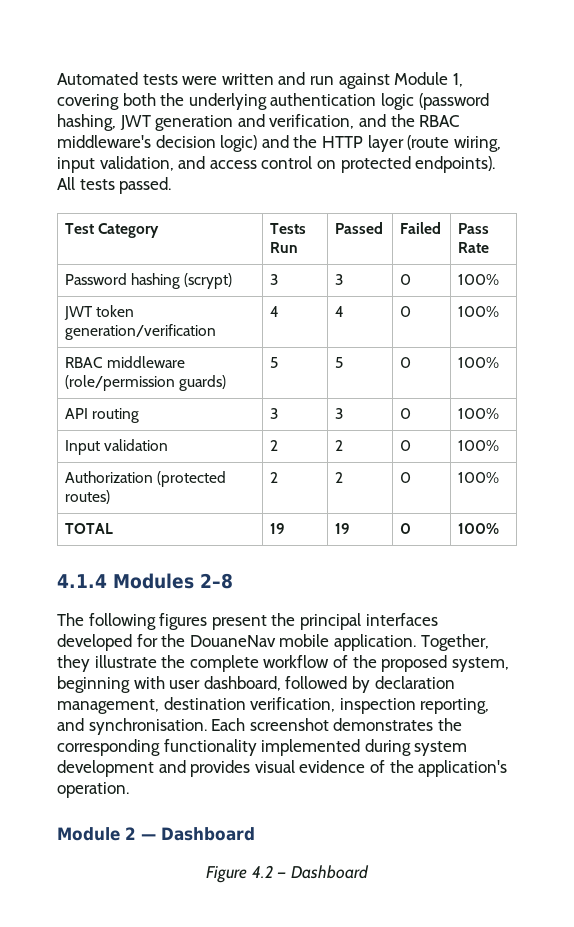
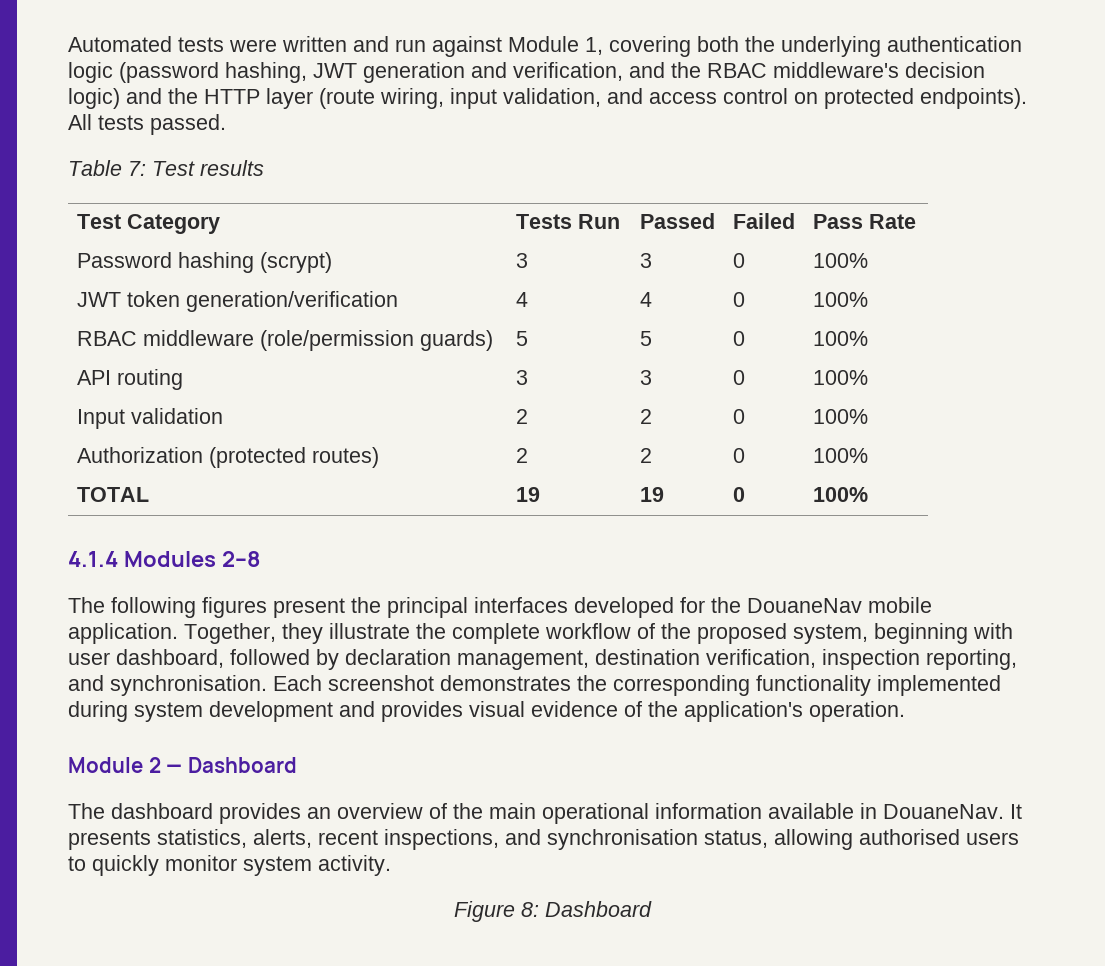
+ Table 7: Test results
+ The dashboard provides an overview of the main operational information available in DouaneNav. It presents statistics, alerts, recent inspections, and synchronisation status, allowing authorised users to quickly monitor system activity.
- Figure 4.2 — Dashboard
+ Figure 8: Dashboard

